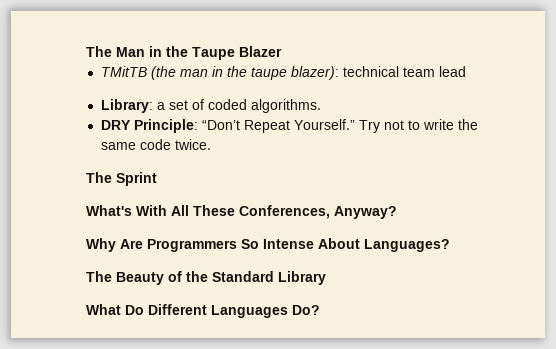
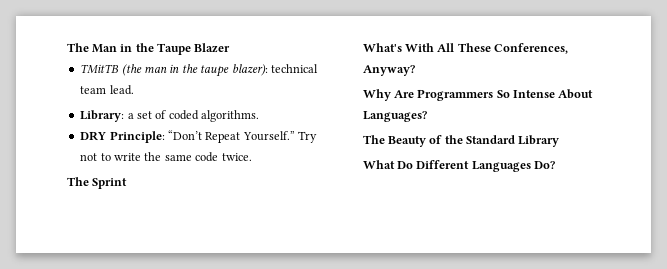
- TMitTB (the man in the taupe blazer): technical team lead
+ TMitTB (the man in the taupe blazer): technical team lead.

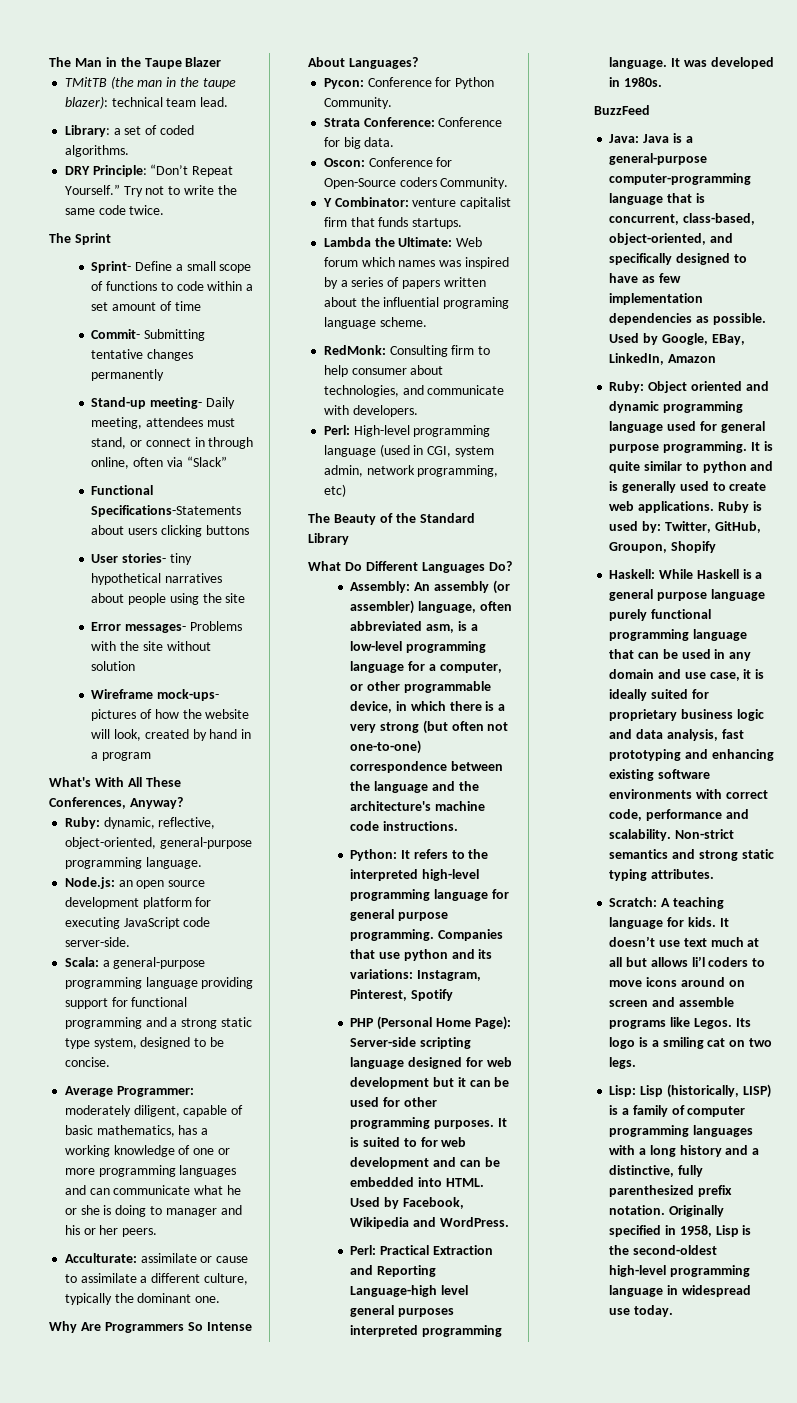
+ Sprint- Define a small scope of functions to code within a set amount of time
+ Commit- Submitting tentative changes permanently
+ Stand-up meeting- Daily meeting, attendees must stand, or connect in through online, often via “Slack”
+ Functional Specifications-Statements about users clicking buttons
+ User stories- tiny hypothetical narratives about people using the site
+ Error messages- Problems with the site without solution
+ Wireframe mock-ups- pictures of how the website will look, created by hand in a program
+ Ruby: dynamic, reflective, object-oriented, general-purpose programming language.
+ Node.js: an open source development platform for executing JavaScript code server-side.
+ Scala: a general-purpose programming language providing support for functional programming and a strong static type system, designed to be concise.
+ Average Programmer: moderately diligent, capable of basic mathematics, has a working knowledge of one or more programming languages and can communicate what he or she is doing to manager and his or her peers.
+ Acculturate: assimilate or cause to assimilate a different culture, typically the dominant one.
+ Pycon: Conference for Python Community.
+ Strata Conference: Conference for big data.
+ Oscon: Conference for Open-Source coders Community.
+ Y Combinator: venture capitalist firm that funds startups.
+ Lambda the Ultimate: Web forum which names was inspired by a series of papers written about the influential programing language scheme.
+ RedMonk: Consulting firm to help consumer about technologies, and communicate with developers.
+ Perl: High-level programming language (used in CGI, system admin, network programming, etc)
+ Assembly: An assembly (or assembler) language, often abbreviated asm, is a low-level programming language for a computer, or other programmable device, in which there is a very strong (but often not one-to-one) correspondence between the language and the architecture's machine code instructions.
+ Python: It refers to the interpreted high-level programming language for general purpose programming. Companies that use python and its variations: Instagram, Pinterest, Spotify
+ PHP (Personal Home Page): Server-side scripting language designed for web development but it can be used for other programming purposes. It is suited to for web development and can be embedded into HTML. Used by Facebook, Wikipedia and WordPress.
+ Perl: Practical Extraction and Reporting Language-high level general purposes interpreted programming language. It was developed in 1980s.
+ BuzzFeed
+ Java: Java is a general-purpose computer-programming language that is concurrent, class-based, object-oriented, and specifically designed to have as few implementation dependencies as possible. Used by Google, EBay, LinkedIn, Amazon
+ Ruby: Object oriented and dynamic programming language used for general purpose programming. It is quite similar to python and is generally used to create web applications. Ruby is used by: Twitter, GitHub, Groupon, Shopify
+ Haskell: While Haskell is a general purpose language purely functional programming language that can be used in any domain and use case, it is ideally suited for proprietary business logic and data analysis, fast prototyping and enhancing existing software environments with correct code, performance and scalability. Non-strict semantics and strong static typing attributes.
+ Scratch: A teaching language for kids. It doesn’t use text much at all but allows li’l coders to move icons around on screen and assemble programs like Legos. Its logo is a smiling cat on two legs.
+ Lisp: Lisp (historically, LISP) is a family of computer programming languages with a long history and a distinctive, fully parenthesized prefix notation. Originally specified in 1958, Lisp is the second-oldest high-level programming language in widespread use today.

